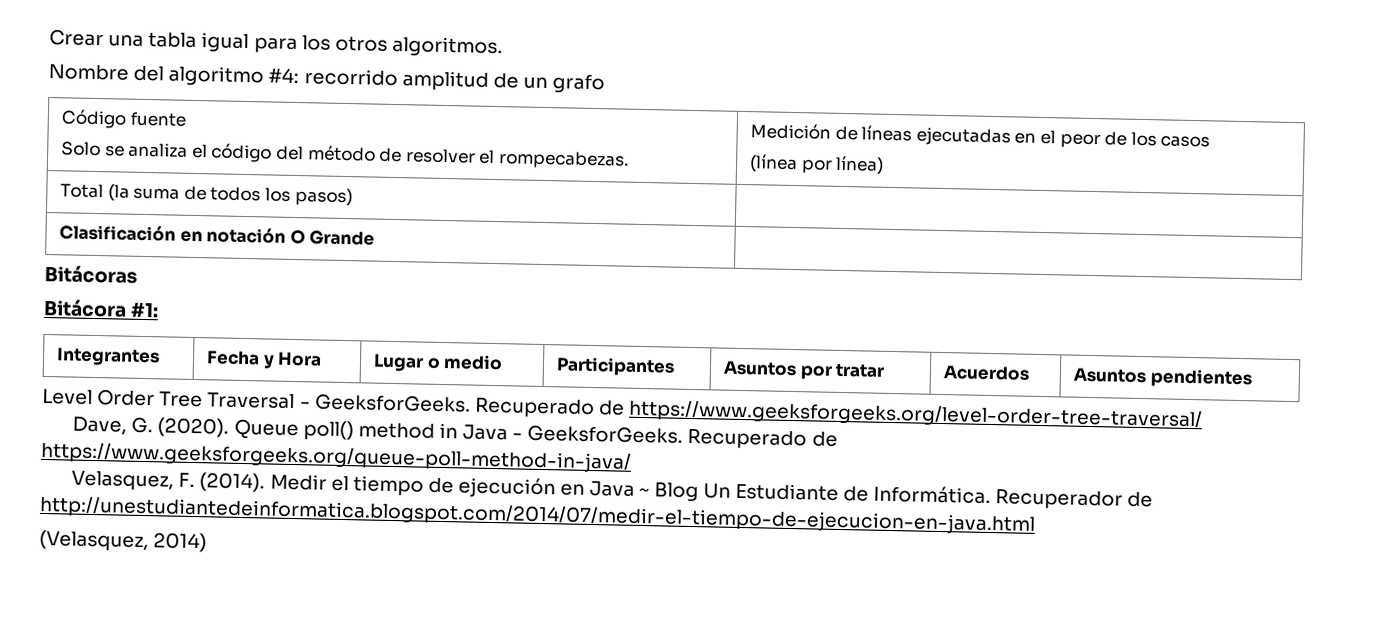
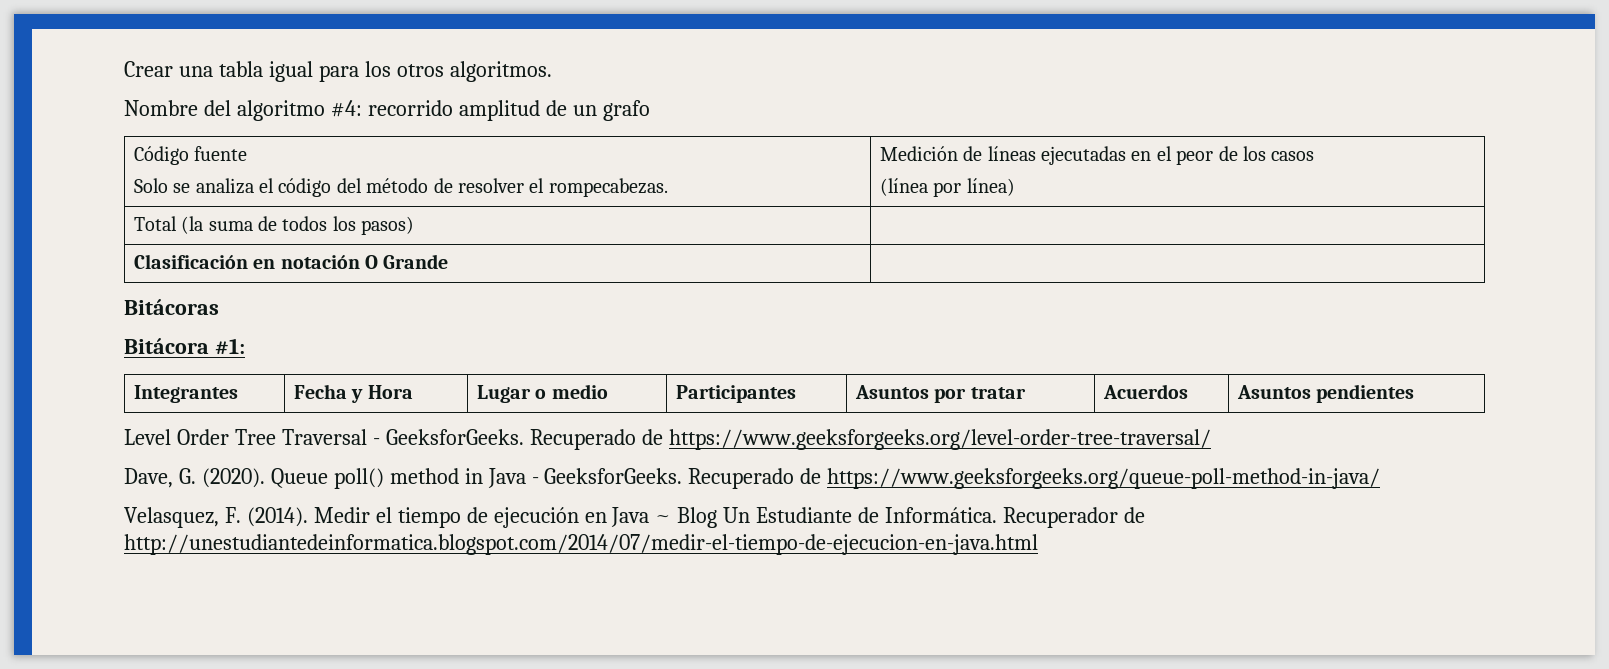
- (Velasquez, 2014)

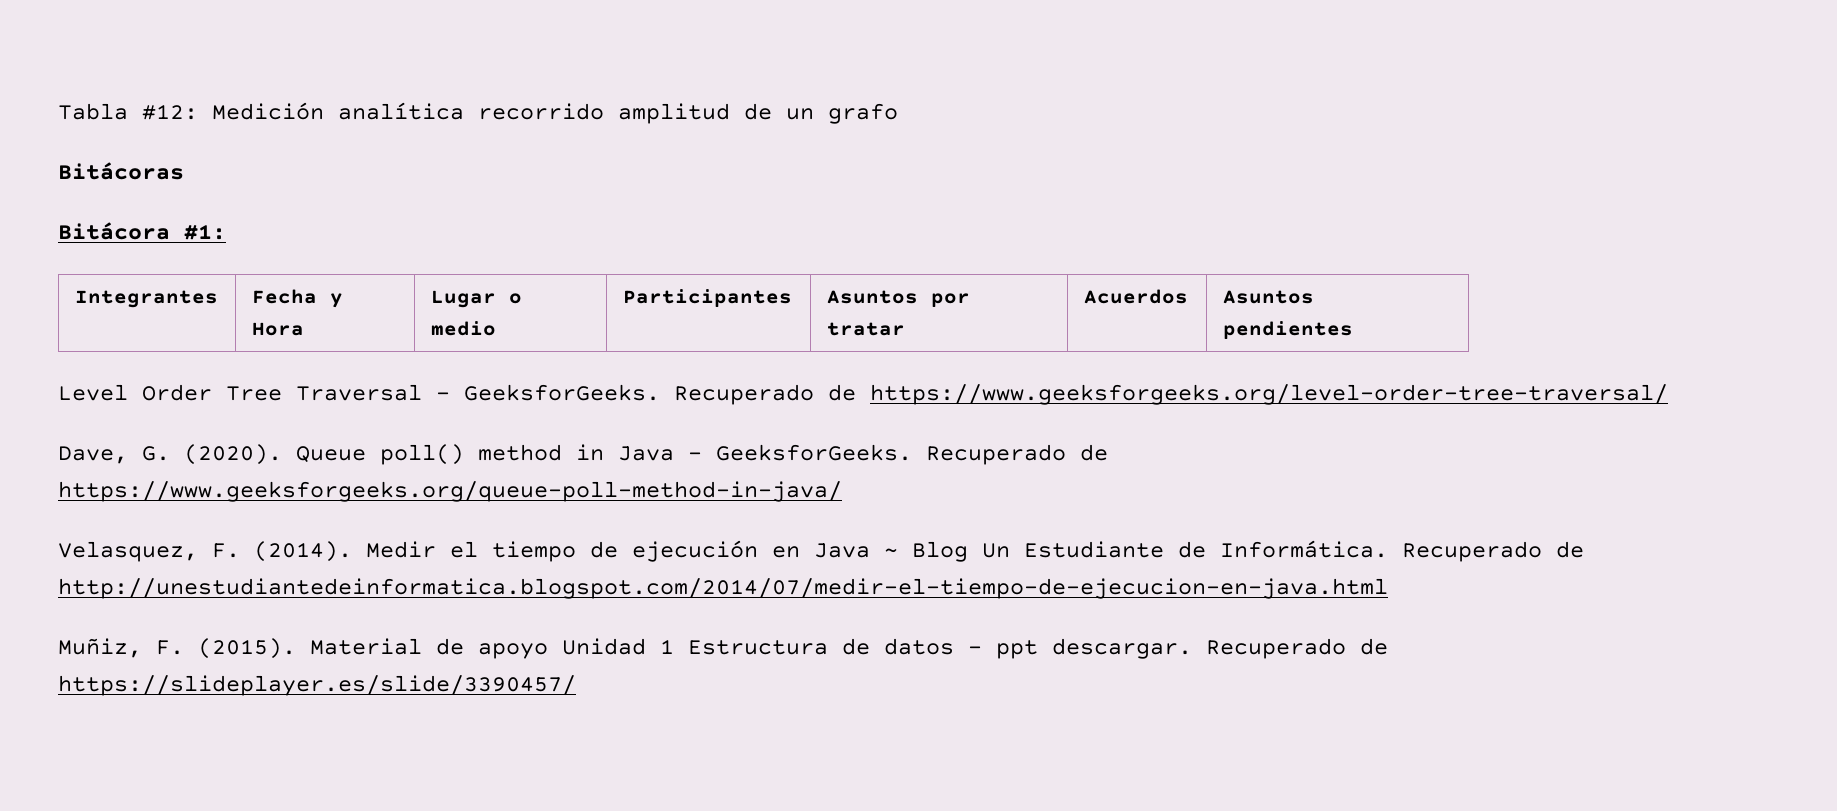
- Crear una tabla igual para los otros algoritmos.
- Nombre del algoritmo #4: recorrido amplitud de un grafo
+ Tabla #12: Medición analítica recorrido amplitud de un grafo
- Código fuente
- Solo se analiza el código del método de resolver el rompecabezas. | Medición de líneas ejecutadas en el peor de los casos
- (línea por línea)
- Total (la suma de todos los pasos) |
- Clasificación en notación O Grande |
- Recuperador de http://unestudiantedeinformatica.blogspot.com/2014/07/medir-el-tiempo-de-ejecucion-en-java.html
+ Recuperado de http://unestudiantedeinformatica.blogspot.com/2014/07/medir-el-tiempo-de-ejecucion-en-java.html
+ Muñiz, F. (2015). Material de apoyo Unidad 1 Estructura de datos - ppt descargar. Recuperado de https://slideplayer.es/slide/3390457/

